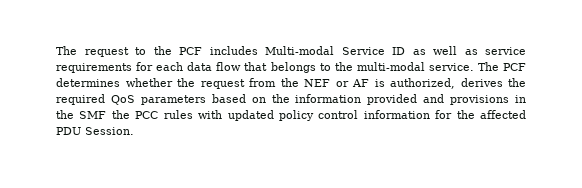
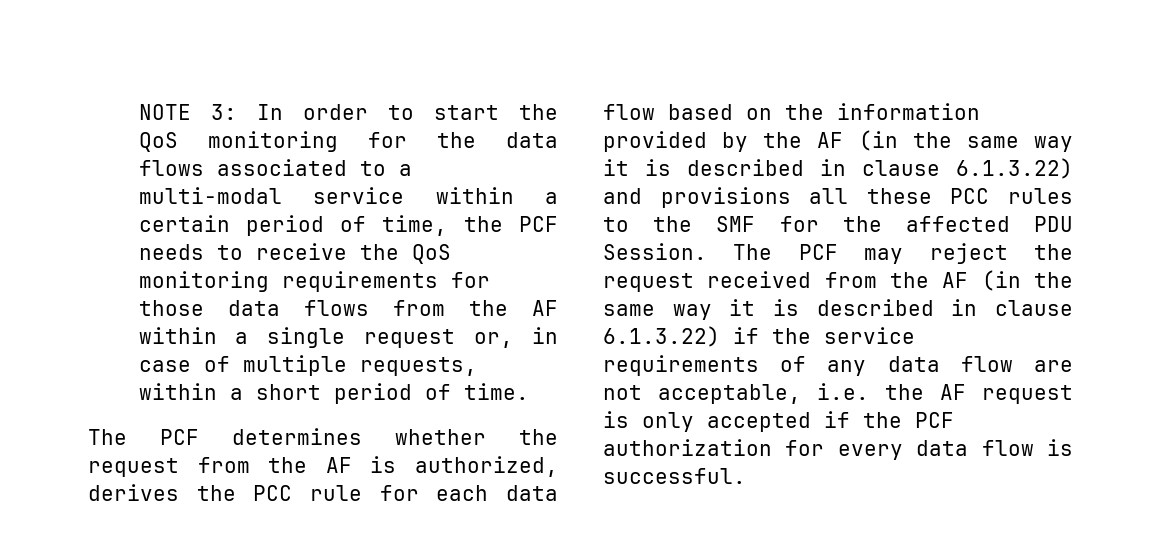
- The request to the PCF includes Multi-modal Service ID as well as service requirements for each data flow that belongs to the multi-modal service. The PCF determines whether the request from the NEF or AF is authorized, derives the required QoS parameters based on the information provided and provisions in the SMF the PCC rules with updated policy control information for the affected PDU Session.
+ NOTE 3: In order to start the QoS monitoring for the data flows associated to a multi-modal service within a certain period of time, the PCF needs to receive the QoS monitoring requirements for those data flows from the AF within a single request or, in case of multiple requests, within a short period of time.
+ The PCF determines whether the request from the AF is authorized, derives the PCC rule for each data flow based on the information provided by the AF (in the same way it is described in clause 6.1.3.22) and provisions all these PCC rules to the SMF for the affected PDU Session.
+ The PCF may reject the request received from the AF (in the same way it is described in clause 6.1.3.22) if the service requirements of any data flow are not acceptable, i.e. the AF request is only accepted if the PCF authorization for every data flow is successful.

